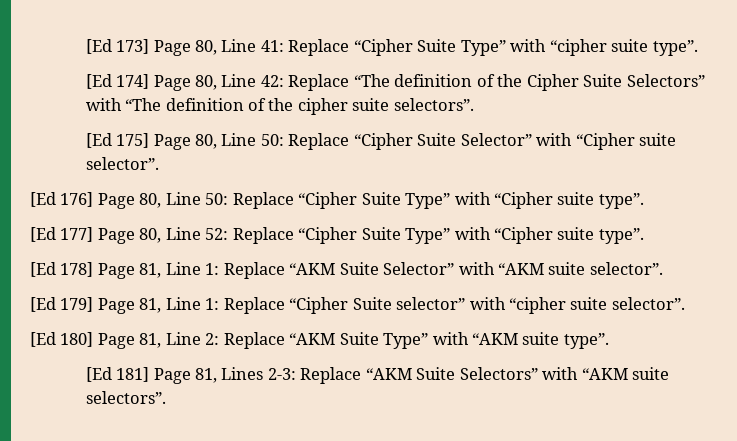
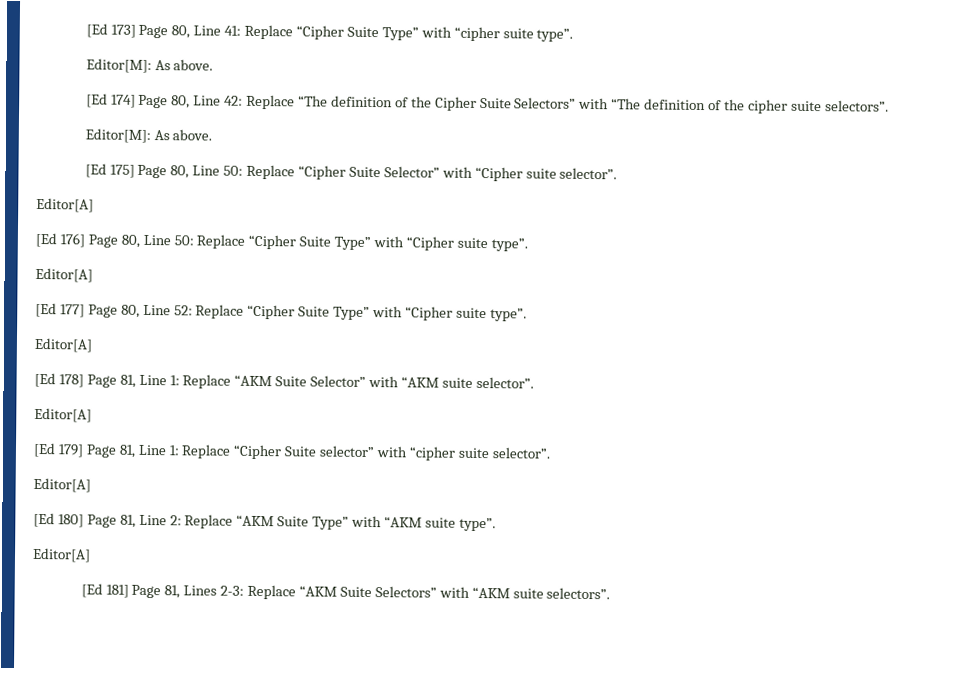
  [Ed 173] Page 80, Line 41: Replace “Cipher Suite Type” with “cipher suite type”.
+ Editor[M]: As above.
  [Ed 174] Page 80, Line 42: Replace “The definition of the Cipher Suite Selectors” with “The definition of the cipher suite selectors”.
+ Editor[M]: As above.
  [Ed 175] Page 80, Line 50: Replace “Cipher Suite Selector” with “Cipher suite selector”.
+ Editor[A]
  [Ed 176] Page 80, Line 50: Replace “Cipher Suite Type” with “Cipher suite type”.
+ Editor[A]
  [Ed 177] Page 80, Line 52: Replace “Cipher Suite Type” with “Cipher suite type”.
+ Editor[A]
  [Ed 178] Page 81, Line 1: Replace “AKM Suite Selector” with “AKM suite selector”.
+ Editor[A]
  [Ed 179] Page 81, Line 1: Replace “Cipher Suite selector” with “cipher suite selector”.
+ Editor[A]
  [Ed 180] Page 81, Line 2: Replace “AKM Suite Type” with “AKM suite type”.
+ Editor[A]

